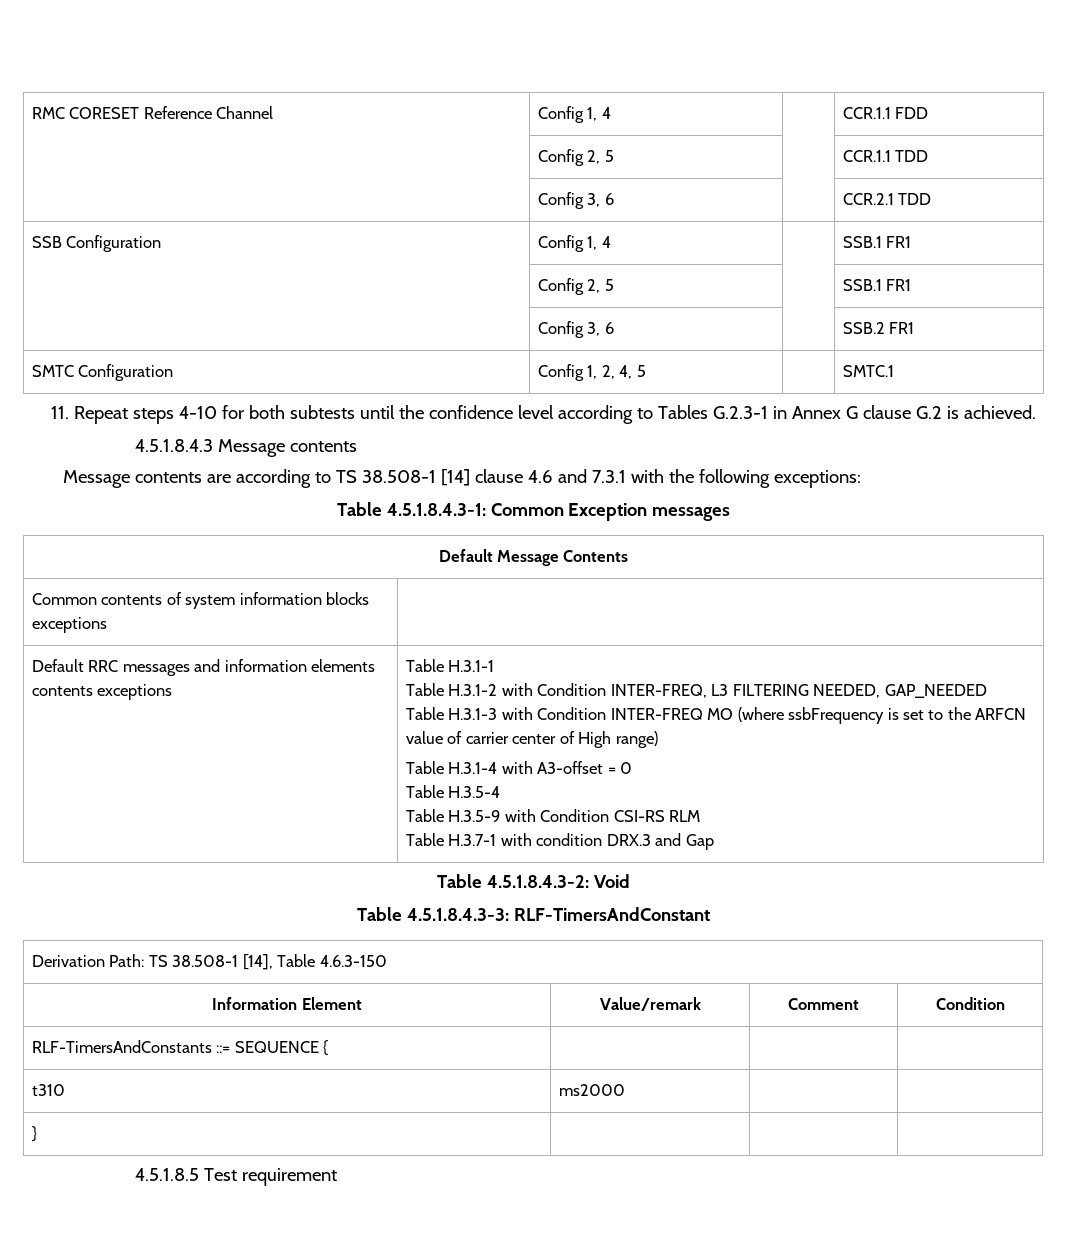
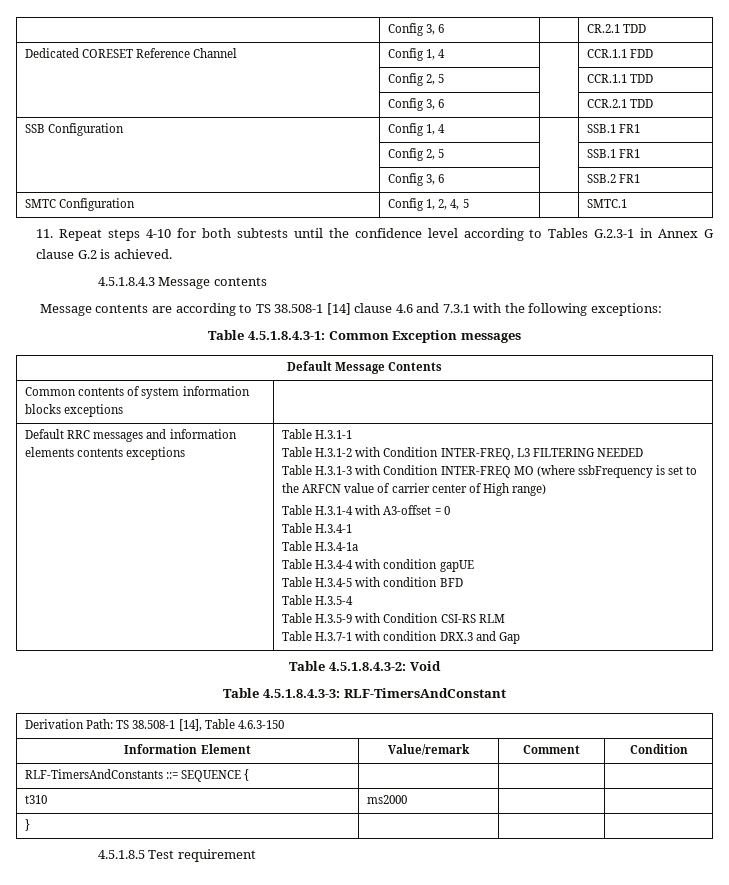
- RMC CORESET Reference Channel | Config 1, 4 | | CCR.1.1 FDD
+ | Config 3, 6 | | CR.2.1 TDD
+ Dedicated CORESET Reference Channel | Config 1, 4 | | CCR.1.1 FDD
- Table H.3.1-2 with Condition INTER-FREQ, L3 FILTERING NEEDED, GAP_NEEDED
+ Table H.3.1-2 with Condition INTER-FREQ, L3 FILTERING NEEDED
+ Table H.3.4-1
+ Table H.3.4-1a
+ Table H.3.4-4 with condition gapUE
+ Table H.3.4-5 with condition BFD

